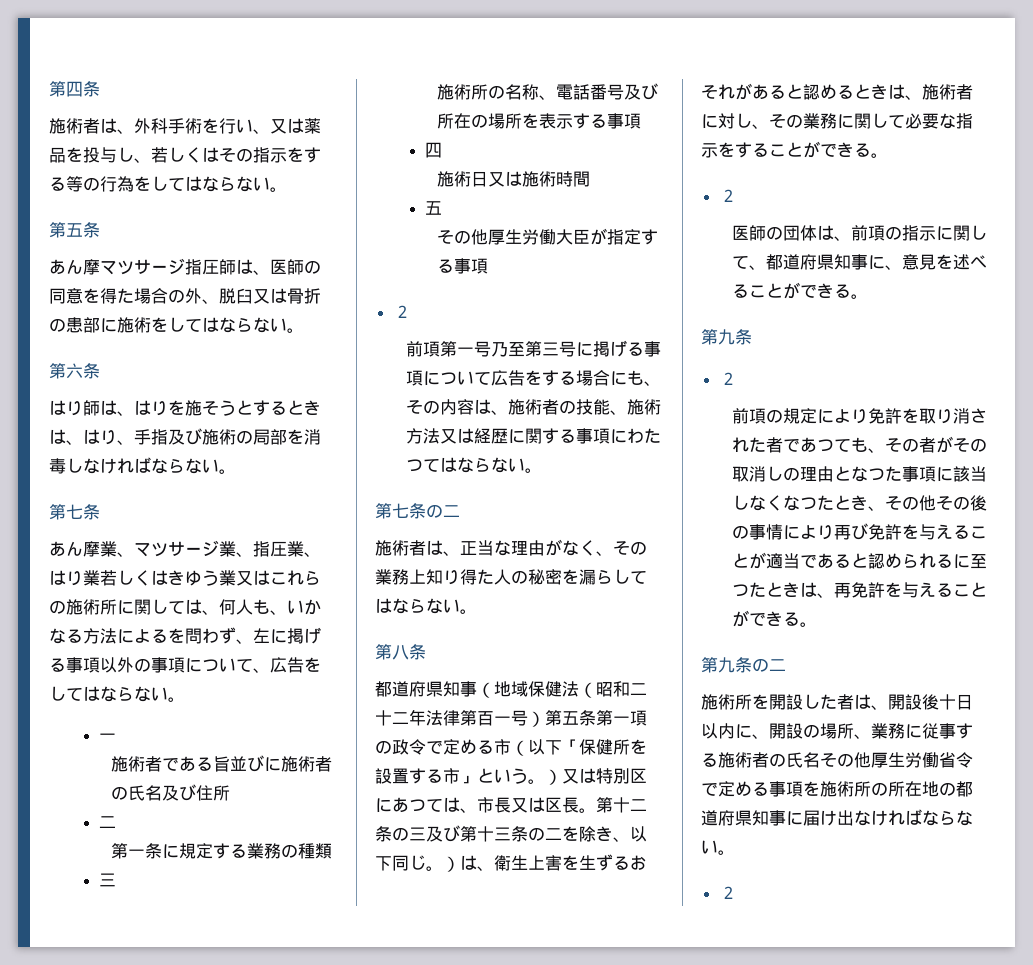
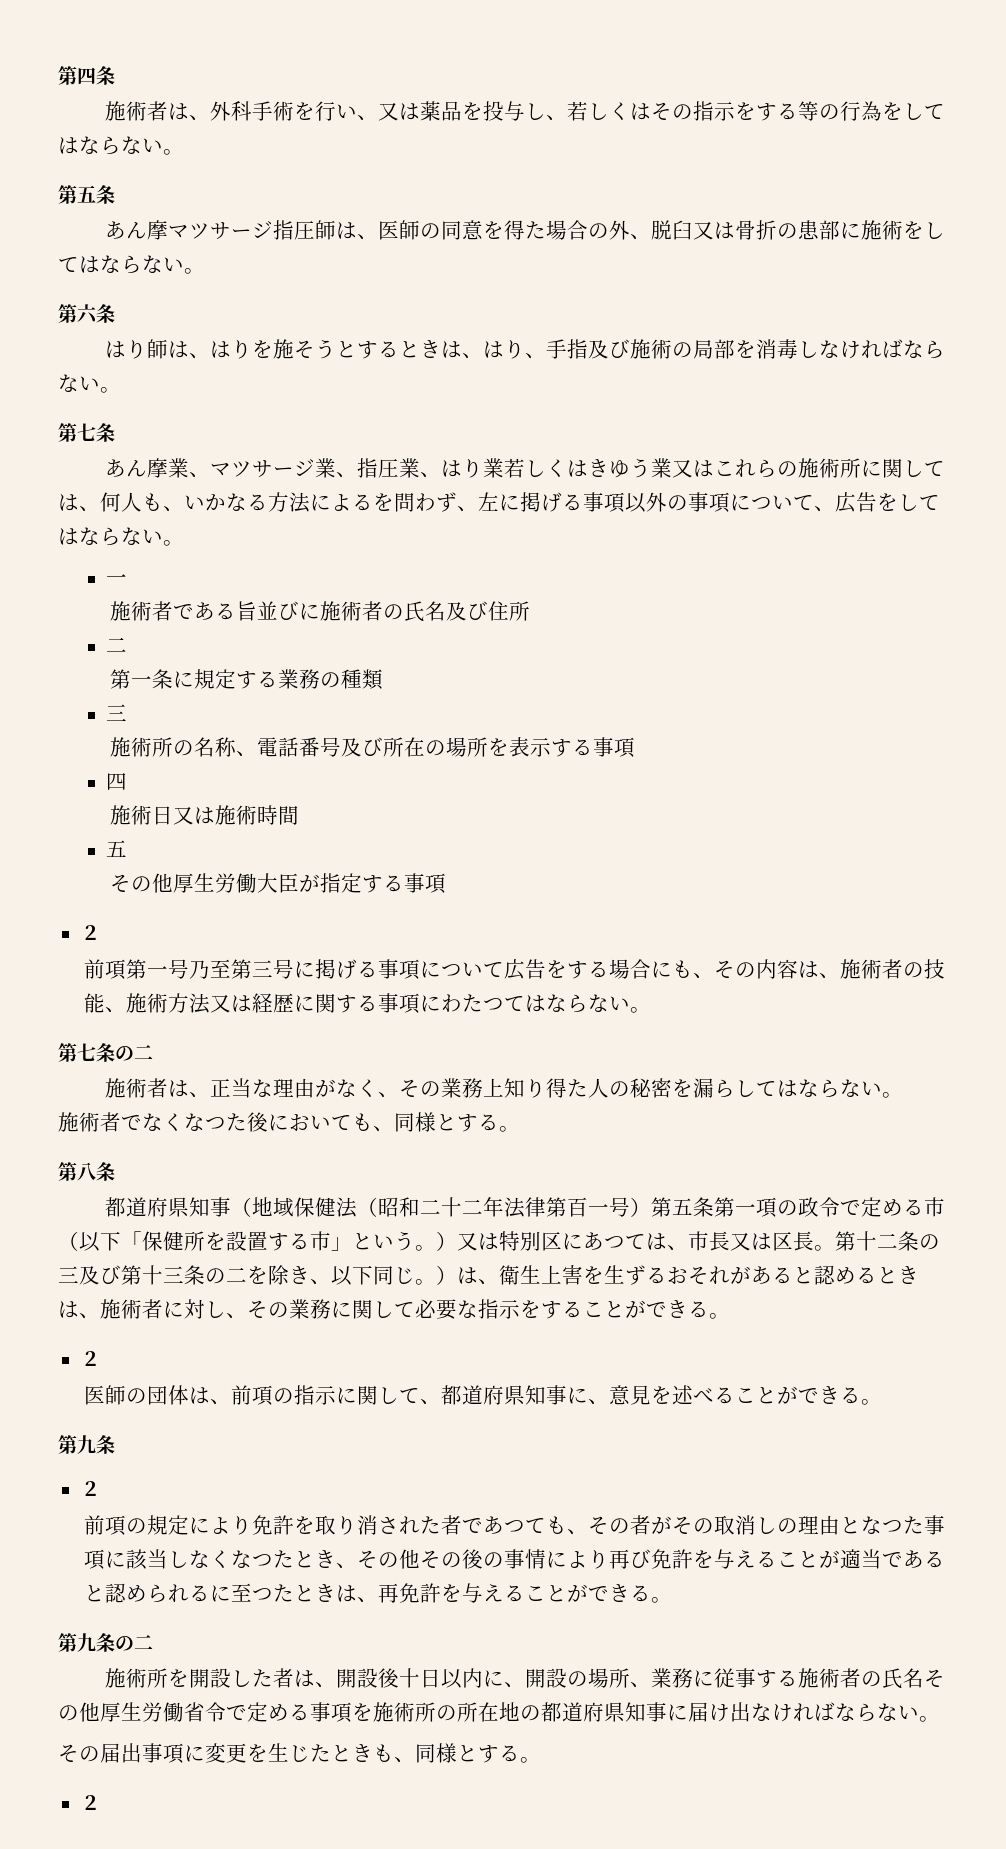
+ 施術者でなくなつた後においても、同様とする。
+ その届出事項に変更を生じたときも、同様とする。

